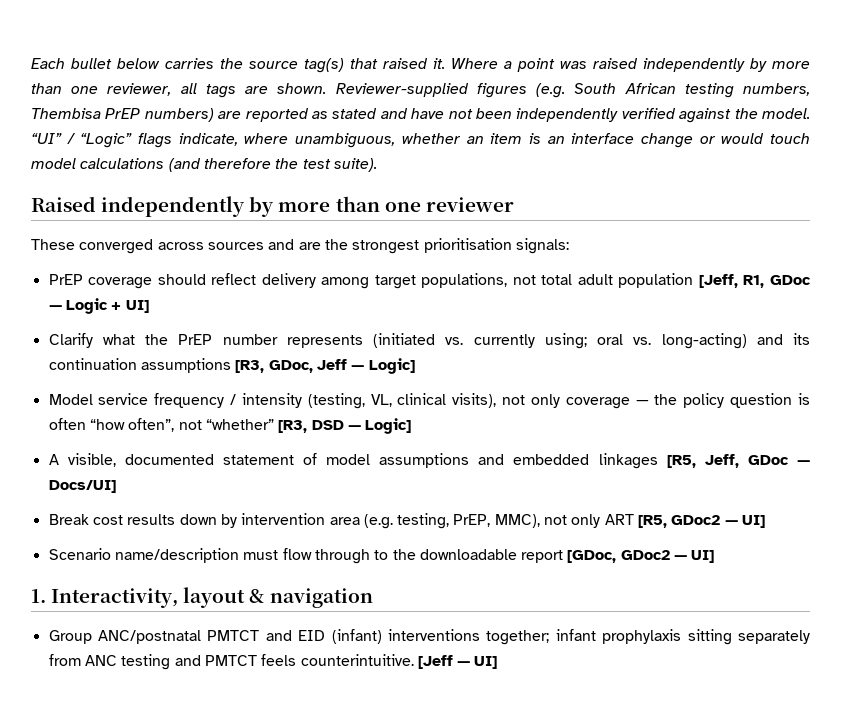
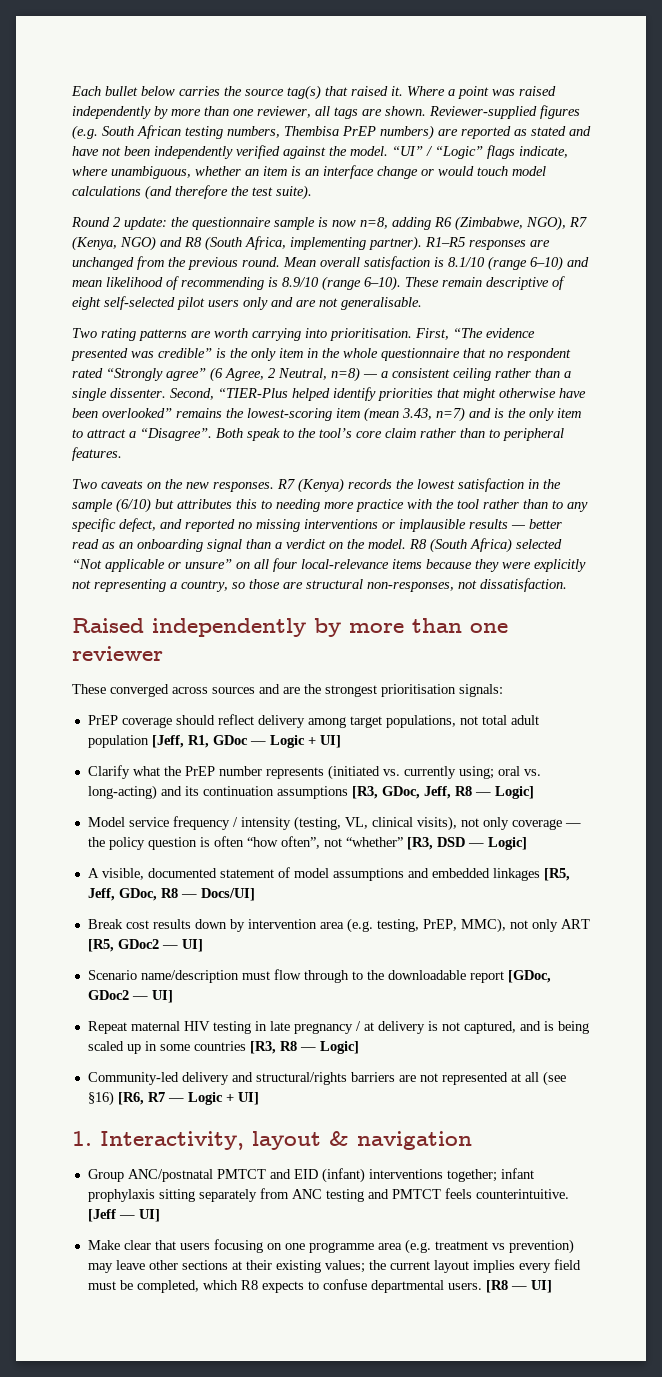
+ Round 2 update: the questionnaire sample is now n=8, adding R6 (Zimbabwe, NGO), R7 (Kenya, NGO) and R8 (South Africa, implementing partner). R1–R5 responses are unchanged from the previous round. Mean overall satisfaction is 8.1/10 (range 6–10) and mean likelihood of recommending is 8.9/10 (range 6–10). These remain descriptive of eight self-selected pilot users only and are not generalisable.
+ Two rating patterns are worth carrying into prioritisation. First, “The evidence presented was credible” is the only item in the whole questionnaire that no respondent rated “Strongly agree” (6 Agree, 2 Neutral, n=8) — a consistent ceiling rather than a single dissenter. Second, “TIER-Plus helped identify priorities that might otherwise have been overlooked” remains the lowest-scoring item (mean 3.43, n=7) and is the only item to attract a “Disagree”. Both speak to the tool’s core claim rather than to peripheral features.
+ Two caveats on the new responses. R7 (Kenya) records the lowest satisfaction in the sample (6/10) but attributes this to needing more practice with the tool rather than to any specific defect, and reported no missing interventions or implausible results — better read as an onboarding signal than a verdict on the model. R8 (South Africa) selected “Not applicable or unsure” on all four local-relevance items because they were explicitly not representing a country, so those are structural non-responses, not dissatisfaction.
- Clarify what the PrEP number represents (initiated vs. currently using; oral vs. long-acting) and its continuation assumptions [R3, GDoc, Jeff — Logic]
+ Clarify what the PrEP number represents (initiated vs. currently using; oral vs. long-acting) and its continuation assumptions [R3, GDoc, Jeff, R8 — Logic]
- A visible, documented statement of model assumptions and embedded linkages [R5, Jeff, GDoc — Docs/UI]
+ A visible, documented statement of model assumptions and embedded linkages [R5, Jeff, GDoc, R8 — Docs/UI]
+ Repeat maternal HIV testing in late pregnancy / at delivery is not captured, and is being scaled up in some countries [R3, R8 — Logic]
+ Community-led delivery and structural/rights barriers are not represented at all (see §16) [R6, R7 — Logic + UI]
+ Make clear that users focusing on one programme area (e.g. treatment vs prevention) may leave other sections at their existing values; the current layout implies every field must be completed, which R8 expects to confuse departmental users. [R8 — UI]

